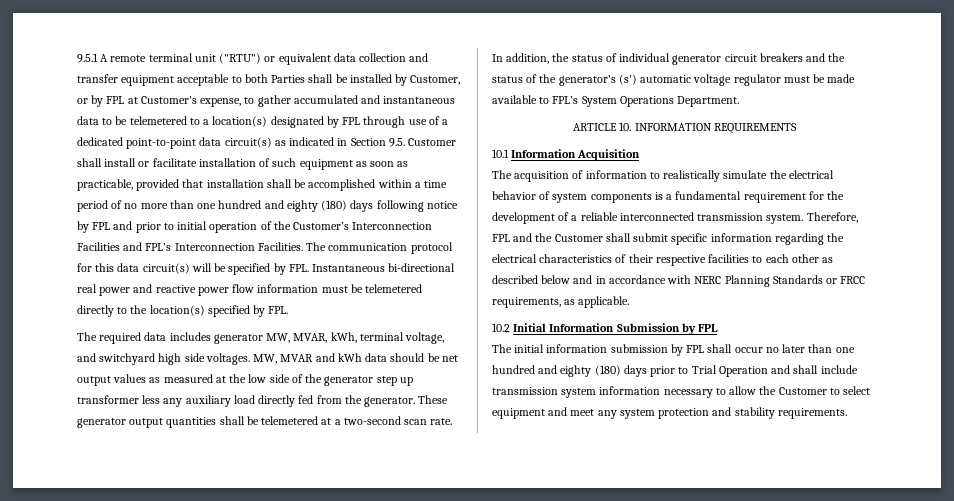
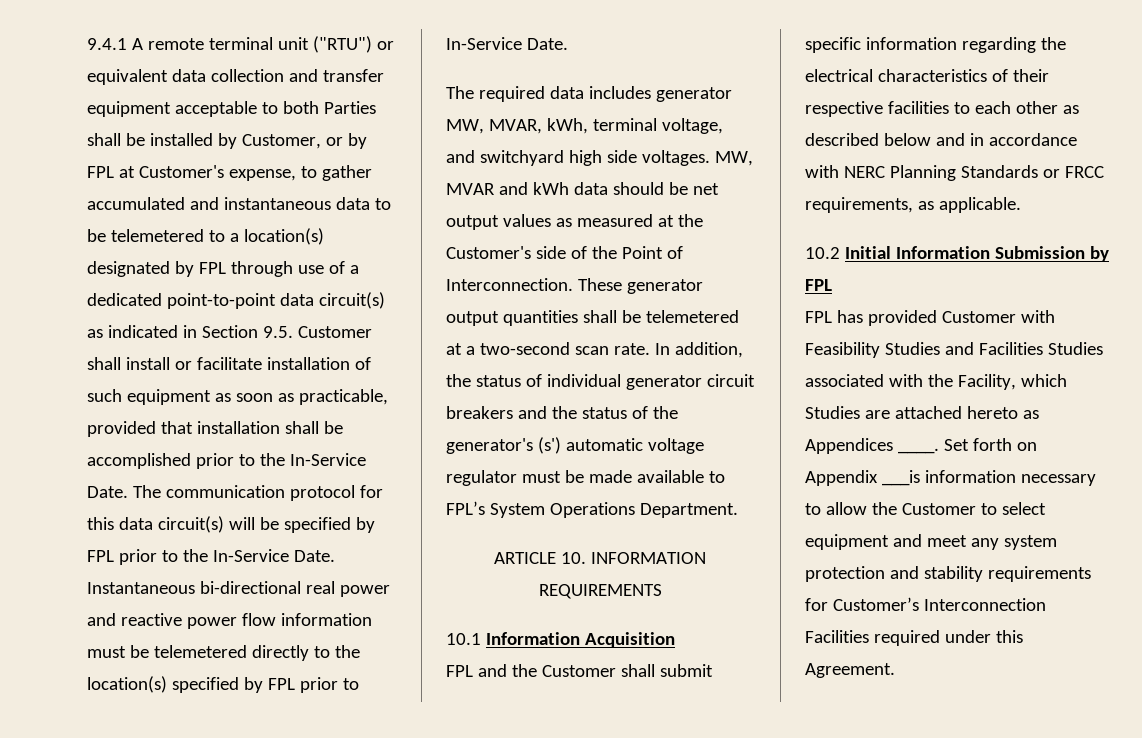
- 9.5.1 A remote terminal unit ("RTU") or equivalent data collection and transfer equipment acceptable to both Parties shall be installed by Customer, or by FPL at Customer's expense, to gather accumulated and instantaneous data to be telemetered to a location(s) designated by FPL through use of a dedicated point-to-point data circuit(s) as indicated in Section 9.5. Customer shall install or facilitate installation of such equipment as soon as practicable, provided that installation shall be accomplished within a time period of no more than one hundred and eighty (180) days following notice by FPL and prior to initial operation of the Customer’s Interconnection Facilities and FPL’s Interconnection Facilities.
+ 9.4.1 A remote terminal unit ("RTU") or equivalent data collection and transfer equipment acceptable to both Parties shall be installed by Customer, or by FPL at Customer's expense, to gather accumulated and instantaneous data to be telemetered to a location(s) designated by FPL through use of a dedicated point-to-point data circuit(s) as indicated in Section 9.5. Customer shall install or facilitate installation of such equipment as soon as practicable, provided that installation shall be accomplished prior to the In-Service Date.
- The communication protocol for this data circuit(s) will be specified by FPL. Instantaneous bi-directional real power and reactive power flow information must be telemetered directly to the location(s) specified by FPL.
+ The communication protocol for this data circuit(s) will be specified by FPL prior to the In-Service Date. Instantaneous bi-directional real power and reactive power flow information must be telemetered directly to the location(s) specified by FPL prior to In-Service Date.
- MW, MVAR and kWh data should be net output values as measured at the low side of the generator step up transformer less any auxiliary load directly fed from the generator.
+ MW, MVAR and kWh data should be net output values as measured at the Customer's side of the Point of Interconnection.
- The acquisition of information to realistically simulate the electrical behavior of system components is a fundamental requirement for the development of a reliable interconnected transmission system. Therefore, FPL and the Customer shall submit specific information regarding the electrical characteristics of their respective facilities to each other as described below and in accordance with NERC Planning Standards or FRCC requirements, as applicable.
+ FPL and the Customer shall submit specific information regarding the electrical characteristics of their respective facilities to each other as described below and in accordance with NERC Planning Standards or FRCC requirements, as applicable.
- The initial information submission by FPL shall occur no later than one hundred and eighty (180) days prior to Trial Operation and shall include transmission system information necessary to allow the Customer to select equipment and meet any system protection and stability requirements.
+ FPL has provided Customer with Feasibility Studies and Facilities Studies associated with the Facility, which Studies are attached hereto as Appendices ____. Set forth on Appendix ___is information necessary to allow the Customer to select equipment and meet any system protection and stability requirements for Customer’s Interconnection Facilities required under this Agreement.

